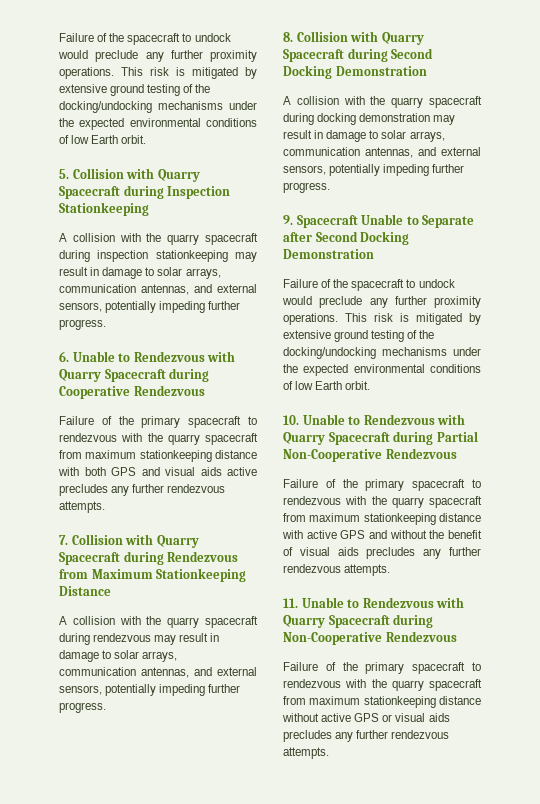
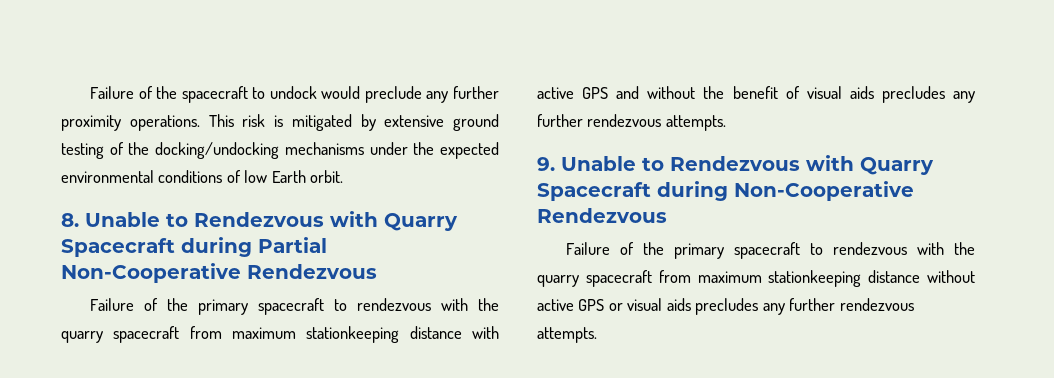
- 5. Collision with Quarry Spacecraft during Inspection Stationkeeping
- A collision with the quarry spacecraft during inspection stationkeeping may result in damage to solar arrays, communication antennas, and external sensors, potentially impeding further progress.
- 6. Unable to Rendezvous with Quarry Spacecraft during Cooperative Rendezvous
- Failure of the primary spacecraft to rendezvous with the quarry spacecraft from maximum stationkeeping distance with both GPS and visual aids active precludes any further rendezvous attempts.
- 7. Collision with Quarry Spacecraft during Rendezvous from Maximum Stationkeeping Distance
- A collision with the quarry spacecraft during rendezvous may result in damage to solar arrays, communication antennas, and external sensors, potentially impeding further progress.
- 8. Collision with Quarry Spacecraft during Second Docking Demonstration
- A collision with the quarry spacecraft during docking demonstration may result in damage to solar arrays, communication antennas, and external sensors, potentially impeding further progress.
- 9. Spacecraft Unable to Separate after Second Docking Demonstration
- Failure of the spacecraft to undock would preclude any further proximity operations. This risk is mitigated by extensive ground testing of the docking/undocking mechanisms under the expected environmental conditions of low Earth orbit.
- 10. Unable to Rendezvous with Quarry Spacecraft during Partial Non-Cooperative Rendezvous
+ 8. Unable to Rendezvous with Quarry Spacecraft during Partial Non-Cooperative Rendezvous
- 11. Unable to Rendezvous with Quarry Spacecraft during Non-Cooperative Rendezvous
+ 9. Unable to Rendezvous with Quarry Spacecraft during Non-Cooperative Rendezvous

